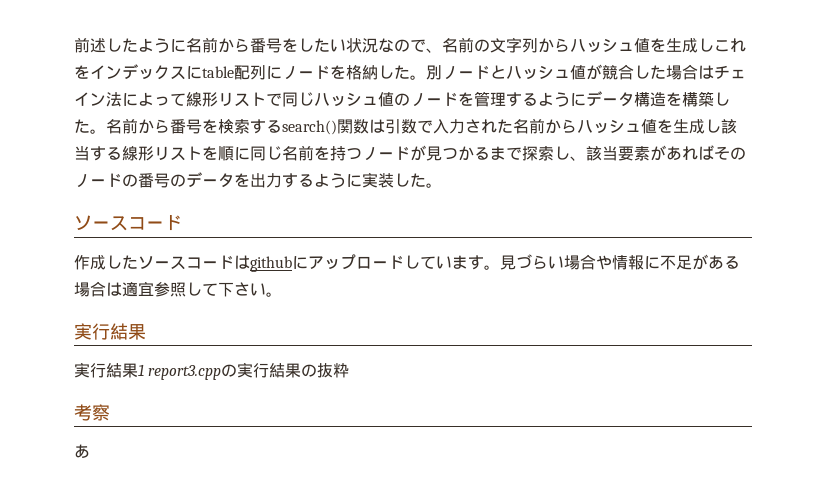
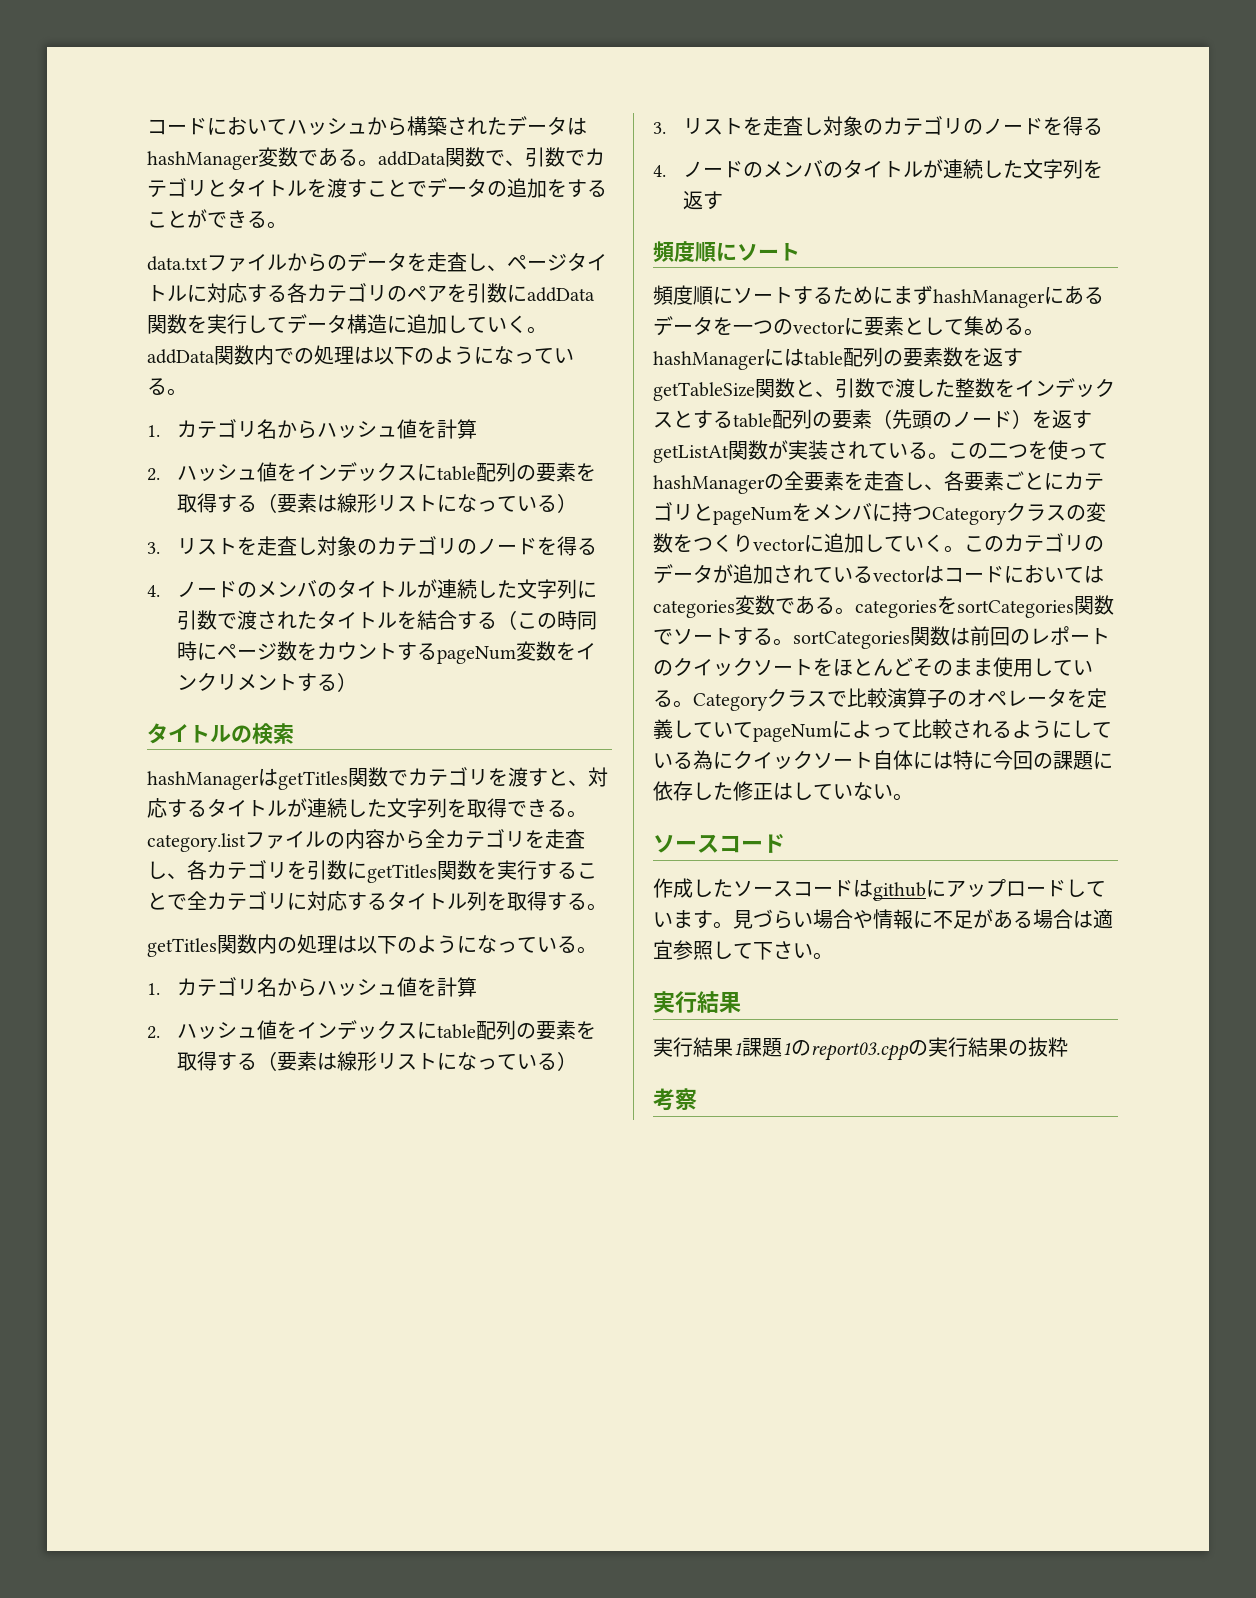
- 前述したように名前から番号をしたい状況なので、名前の文字列からハッシュ値を生成しこれをインデックスにtable配列にノードを格納した。別ノードとハッシュ値が競合した場合はチェイン法によって線形リストで同じハッシュ値のノードを管理するようにデータ構造を構築した。名前から番号を検索するsearch()関数は引数で入力された名前からハッシュ値を生成し該当する線形リストを順に同じ名前を持つノードが見つかるまで探索し、該当要素があればそのノードの番号のデータを出力するように実装した。
+ コードにおいてハッシュから構築されたデータはhashManager変数である。addData関数で、引数でカテゴリとタイトルを渡すことでデータの追加をすることができる。
+ data.txtファイルからのデータを走査し、ページタイトルに対応する各カテゴリのペアを引数にaddData関数を実行してデータ構造に追加していく。addData関数内での処理は以下のようになっている。
+ 1.カテゴリ名からハッシュ値を計算
+ 2.ハッシュ値をインデックスにtable配列の要素を取得する（要素は線形リストになっている）
+ 3.リストを走査し対象のカテゴリのノードを得る
+ 4.ノードのメンバのタイトルが連続した文字列に引数で渡されたタイトルを結合する（この時同時にページ数をカウントするpageNum変数をインクリメントする）
+ タイトルの検索
+ hashManagerはgetTitles関数でカテゴリを渡すと、対応するタイトルが連続した文字列を取得できる。category.listファイルの内容から全カテゴリを走査し、各カテゴリを引数にgetTitles関数を実行することで全カテゴリに対応するタイトル列を取得する。
+ getTitles関数内の処理は以下のようになっている。
+ 1.カテゴリ名からハッシュ値を計算
+ 2.ハッシュ値をインデックスにtable配列の要素を取得する（要素は線形リストになっている）
+ 3.リストを走査し対象のカテゴリのノードを得る
+ 4.ノードのメンバのタイトルが連続した文字列を返す
+ 頻度順にソート
+ 頻度順にソートするためにまずhashManagerにあるデータを一つのvectorに要素として集める。hashManagerにはtable配列の要素数を返すgetTableSize関数と、引数で渡した整数をインデックスとするtable配列の要素（先頭のノード）を返すgetListAt関数が実装されている。この二つを使ってhashManagerの全要素を走査し、各要素ごとにカテゴリとpageNumをメンバに持つCategoryクラスの変数をつくりvectorに追加していく。このカテゴリのデータが追加されているvectorはコードにおいてはcategories変数である。categoriesをsortCategories関数でソートする。sortCategories関数は前回のレポートのクイックソートをほとんどそのまま使用している。Categoryクラスで比較演算子のオペレータを定義していてpageNumによって比較されるようにしている為にクイックソート自体には特に今回の課題に依存した修正はしていない。
- 実行結果1 report3.cppの実行結果の抜粋
+ 実行結果1課題1のreport03.cppの実行結果の抜粋
  考察
- あ

